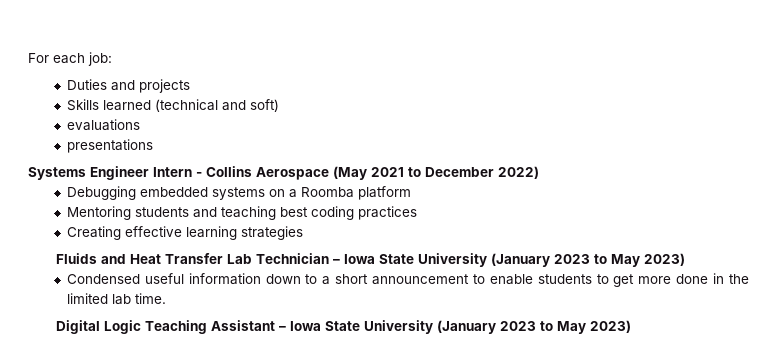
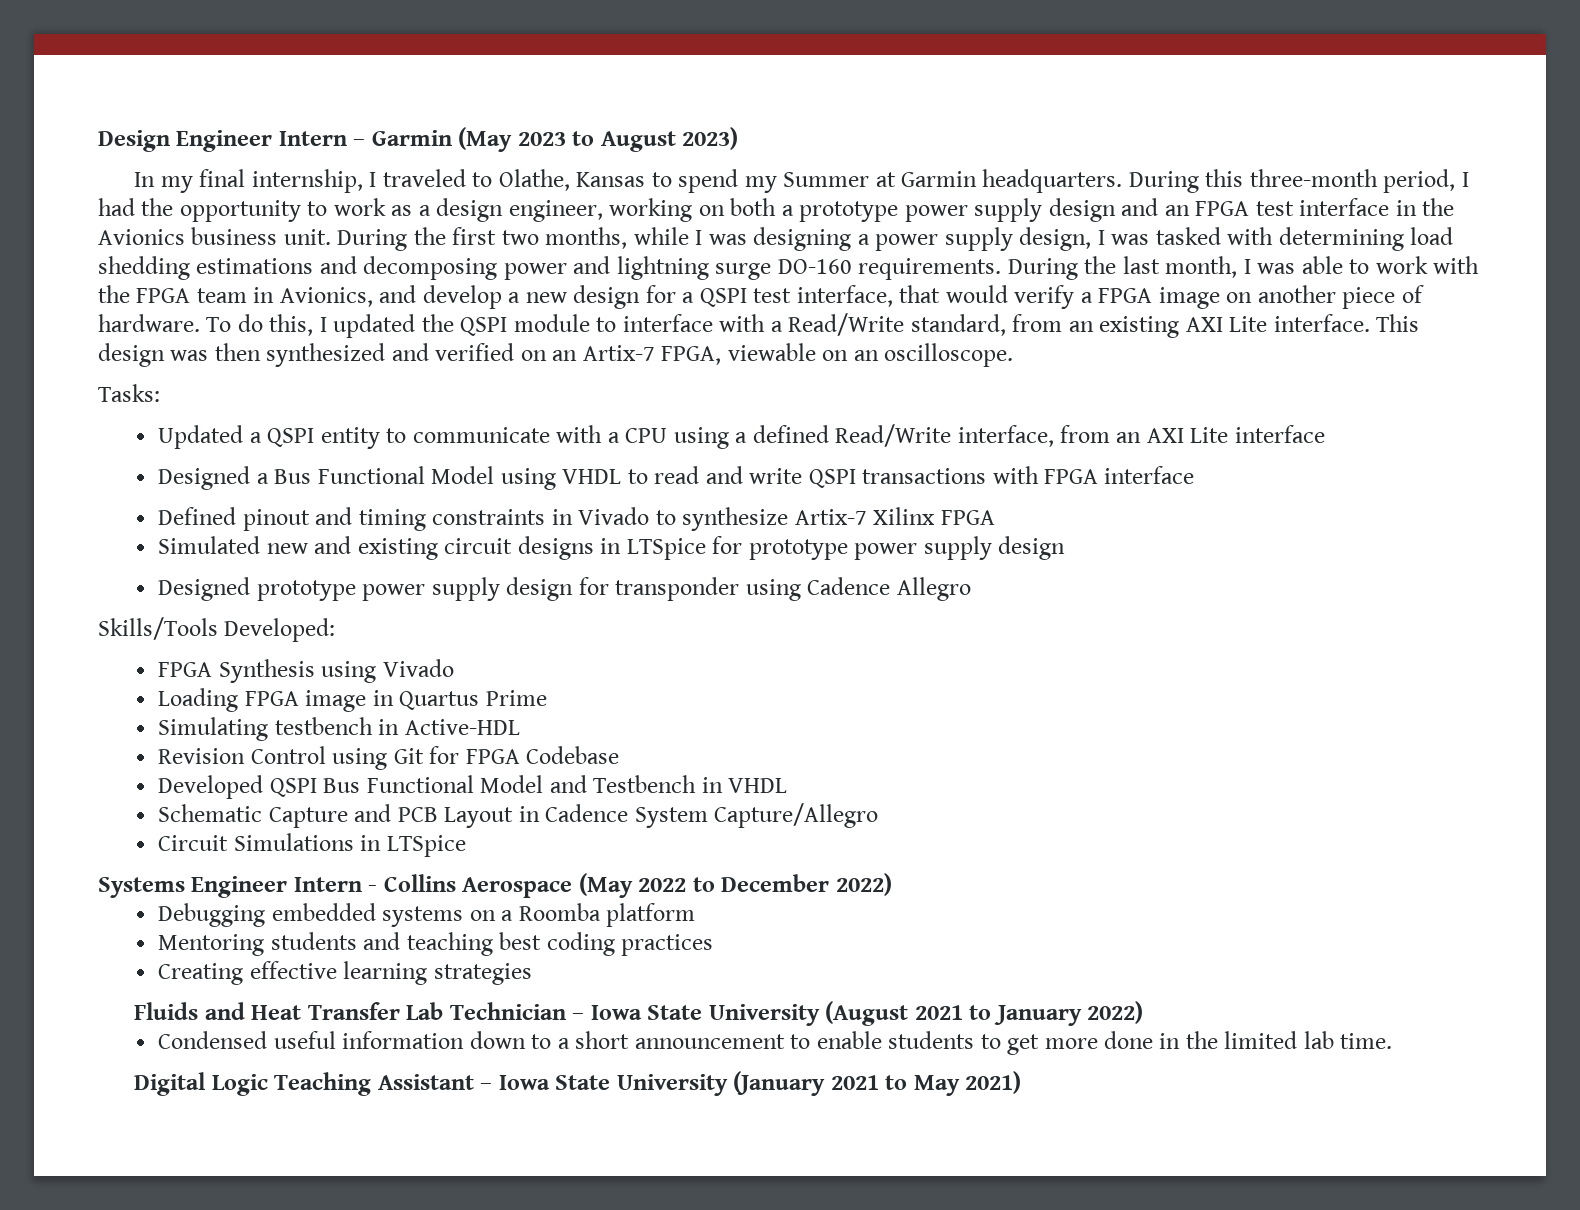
- For each job:
- Duties and projects
- Skills learned (technical and soft)
- evaluations
- presentations
+ Design Engineer Intern – Garmin (May 2023 to August 2023)
+ In my final internship, I traveled to Olathe, Kansas to spend my Summer at Garmin headquarters. During this three-month period, I had the opportunity to work as a design engineer, working on both a prototype power supply design and an FPGA test interface in the Avionics business unit. During the first two months, while I was designing a power supply design, I was tasked with determining load shedding estimations and decomposing power and lightning surge DO-160 requirements. During the last month, I was able to work with the FPGA team in Avionics, and develop a new design for a QSPI test interface, that would verify a FPGA image on another piece of hardware. To do this, I updated the QSPI module to interface with a Read/Write standard, from an existing AXI Lite interface. This design was then synthesized and verified on an Artix-7 FPGA, viewable on an oscilloscope.
+ Tasks:
+ Updated a QSPI entity to communicate with a CPU using a defined Read/Write interface, from an AXI Lite interface
+ Designed a Bus Functional Model using VHDL to read and write QSPI transactions with FPGA interface
+ Defined pinout and timing constraints in Vivado to synthesize Artix-7 Xilinx FPGA
+ Simulated new and existing circuit designs in LTSpice for prototype power supply design
+ Designed prototype power supply design for transponder using Cadence Allegro
+ Skills/Tools Developed:
+ FPGA Synthesis using Vivado
+ Loading FPGA image in Quartus Prime
+ Simulating testbench in Active-HDL
+ Revision Control using Git for FPGA Codebase
+ Developed QSPI Bus Functional Model and Testbench in VHDL
+ Schematic Capture and PCB Layout in Cadence System Capture/Allegro
+ Circuit Simulations in LTSpice
- Systems Engineer Intern - Collins Aerospace (May 2021 to December 2022)
+ Systems Engineer Intern - Collins Aerospace (May 2022 to December 2022)
- Fluids and Heat Transfer Lab Technician – Iowa State University (January 2023 to May 2023)
+ Fluids and Heat Transfer Lab Technician – Iowa State University (August 2021 to January 2022)
- Digital Logic Teaching Assistant – Iowa State University (January 2023 to May 2023)
+ Digital Logic Teaching Assistant – Iowa State University (January 2021 to May 2021)

